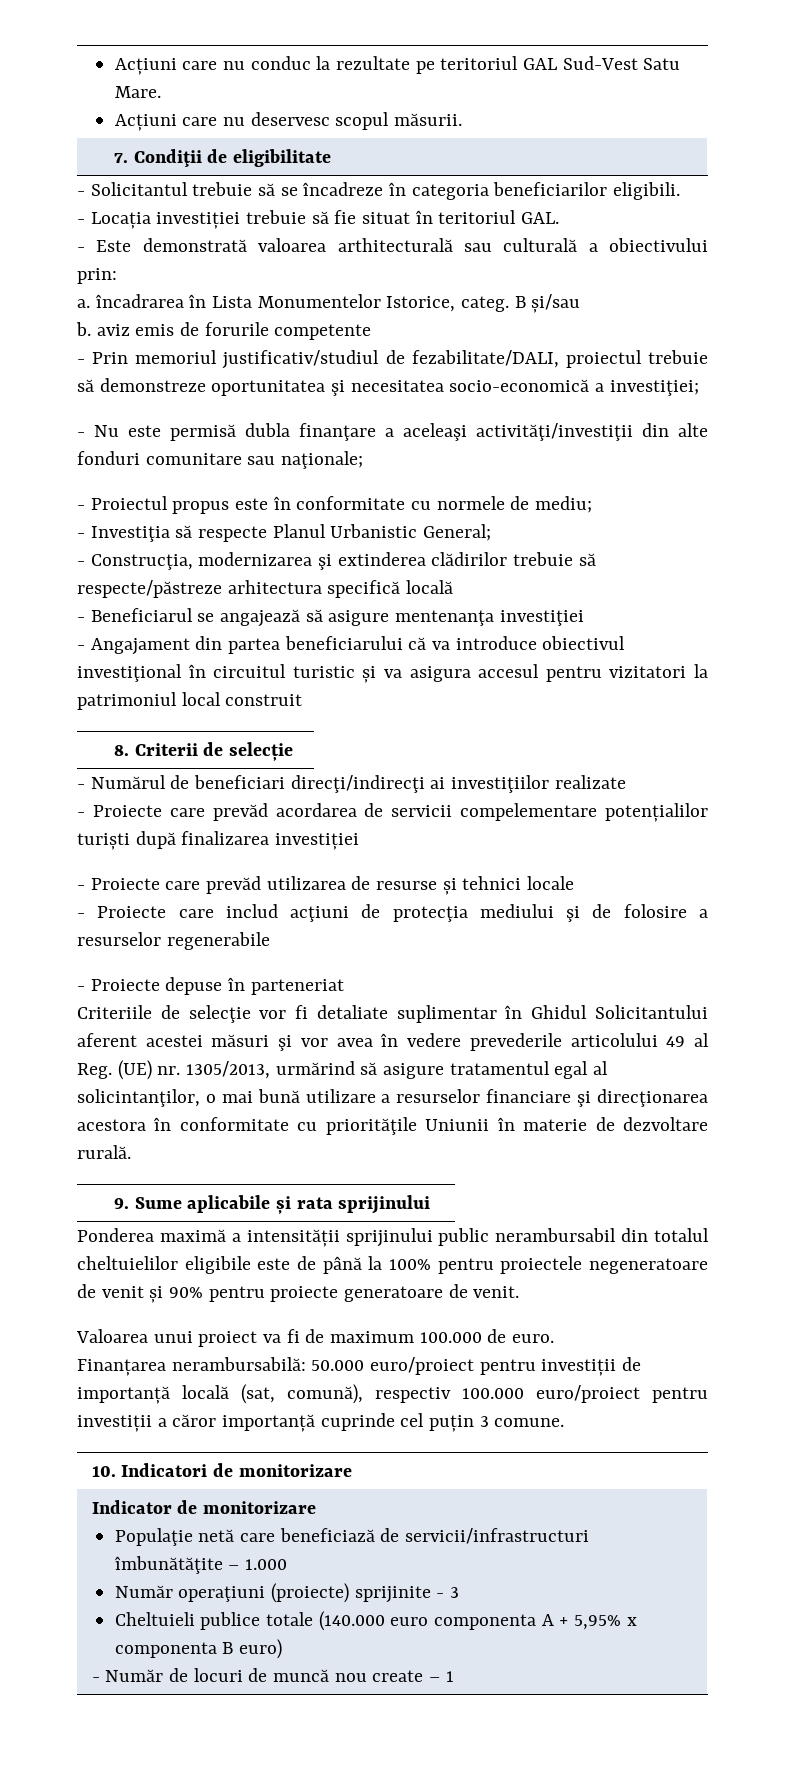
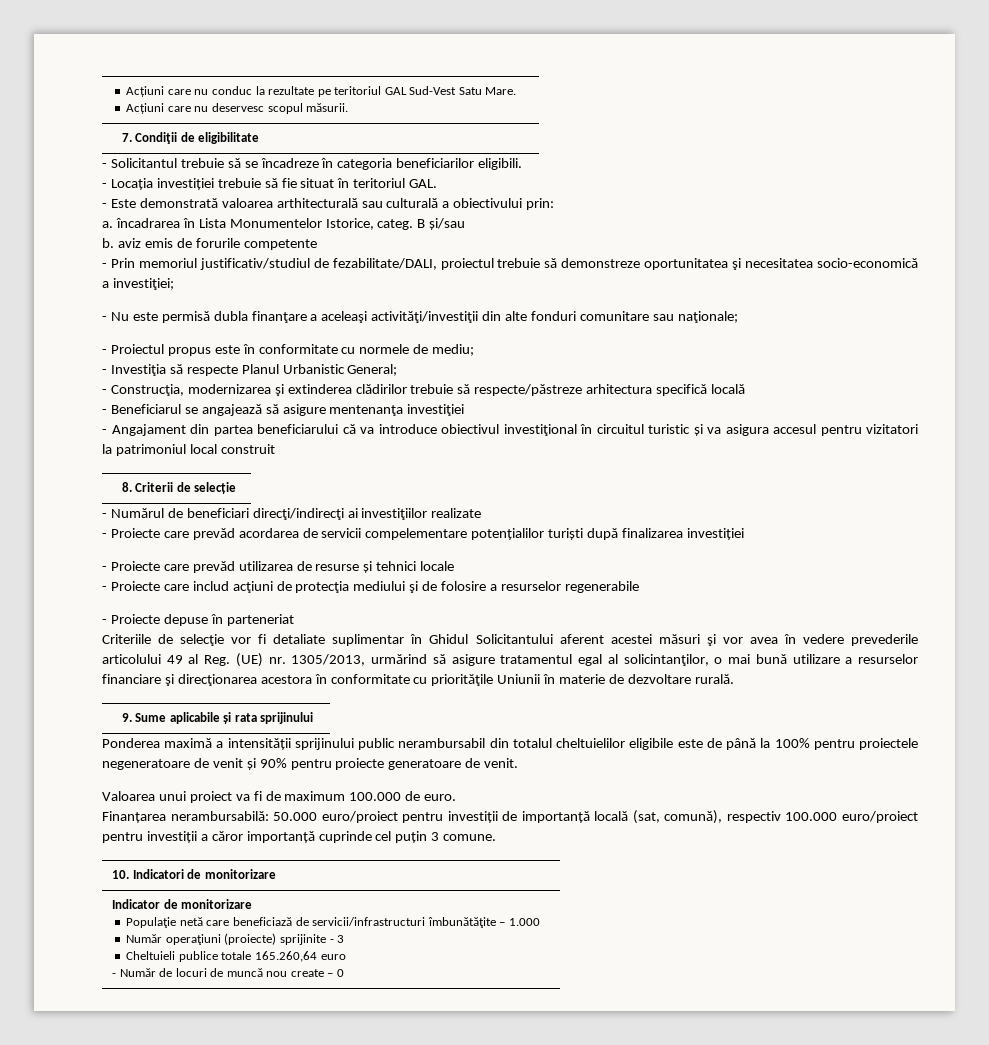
- Cheltuieli publice totale (140.000 euro componenta A + 5,95% x componenta B euro)
+ Cheltuieli publice totale 165.260,64 euro
- - Număr de locuri de muncă nou create – 1
+ - Număr de locuri de muncă nou create – 0

